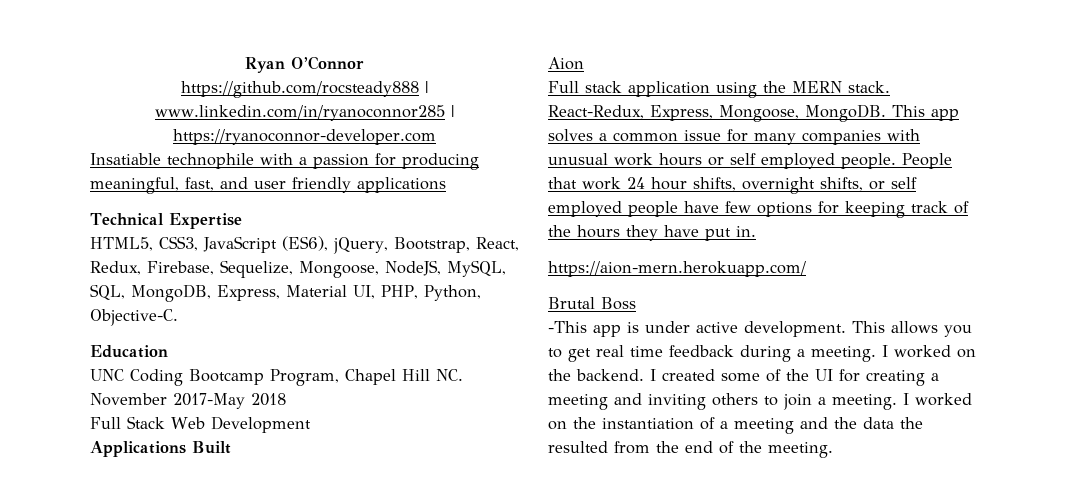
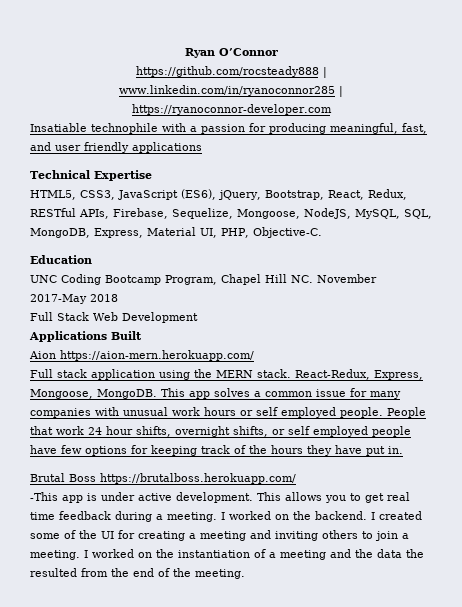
- HTML5, CSS3, JavaScript (ES6), jQuery, Bootstrap, React, Redux, Firebase, Sequelize, Mongoose, NodeJS, MySQL, SQL, MongoDB, Express, Material UI, PHP, Python, Objective-C.
+ HTML5, CSS3, JavaScript (ES6), jQuery, Bootstrap, React, Redux, RESTful APIs, Firebase, Sequelize, Mongoose, NodeJS, MySQL, SQL, MongoDB, Express, Material UI, PHP, Objective-C.
- Aion
+ Aion https://aion-mern.herokuapp.com/
- https://aion-mern.herokuapp.com/
- Brutal Boss
+ Brutal Boss https://brutalboss.herokuapp.com/

